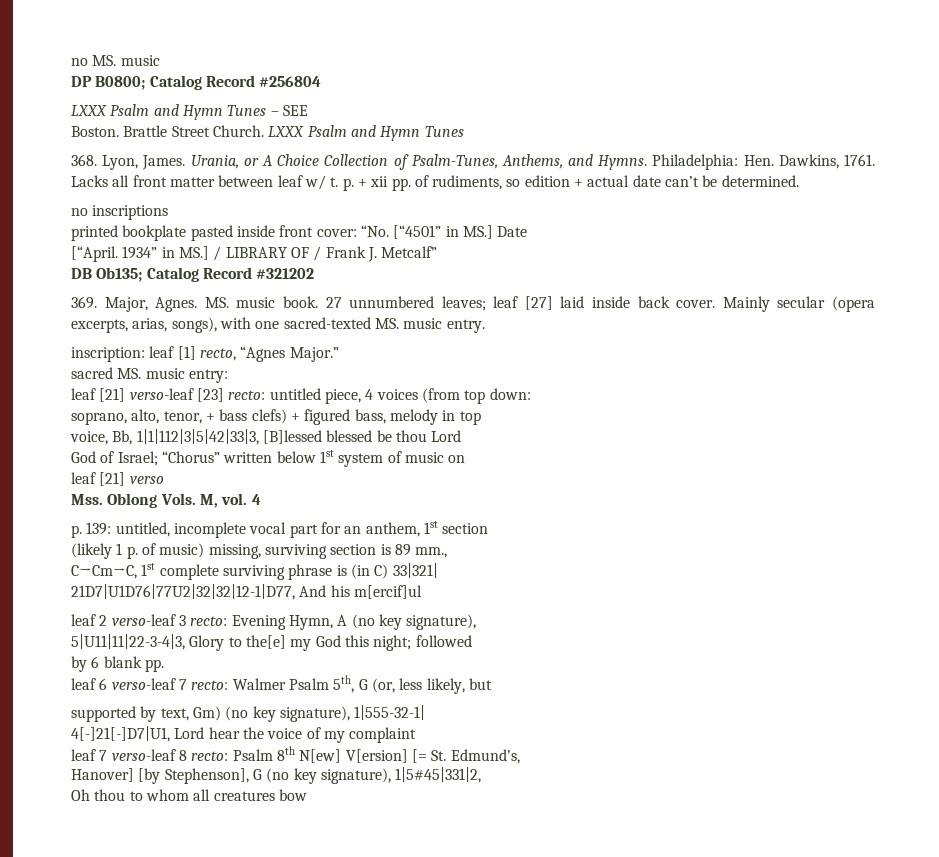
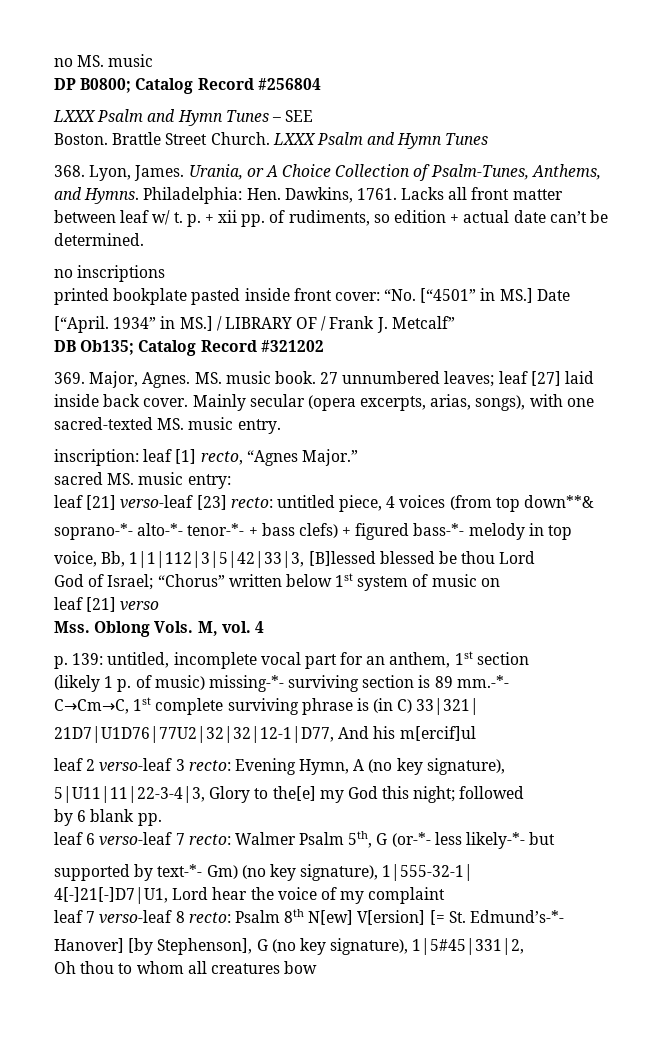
- leaf [21] verso-leaf [23] recto: untitled piece, 4 voices (from top down:
- soprano, alto, tenor, + bass clefs) + figured bass, melody in top
+ leaf [21] verso-leaf [23] recto: untitled piece, 4 voices (from top down**&
+ soprano-*- alto-*- tenor-*- + bass clefs) + figured bass-*- melody in top
- (likely 1 p. of music) missing, surviving section is 89 mm.,
+ (likely 1 p. of music) missing-*- surviving section is 89 mm.-*-
- leaf 6 verso-leaf 7 recto: Walmer Psalm 5th, G (or, less likely, but
+ leaf 6 verso-leaf 7 recto: Walmer Psalm 5th, G (or-*- less likely-*- but
- supported by text, Gm) (no key signature), 1|555-32-1|
+ supported by text-*- Gm) (no key signature), 1|555-32-1|
- leaf 7 verso-leaf 8 recto: Psalm 8th N[ew] V[ersion] [= St. Edmund’s,
+ leaf 7 verso-leaf 8 recto: Psalm 8th N[ew] V[ersion] [= St. Edmund’s-*-

